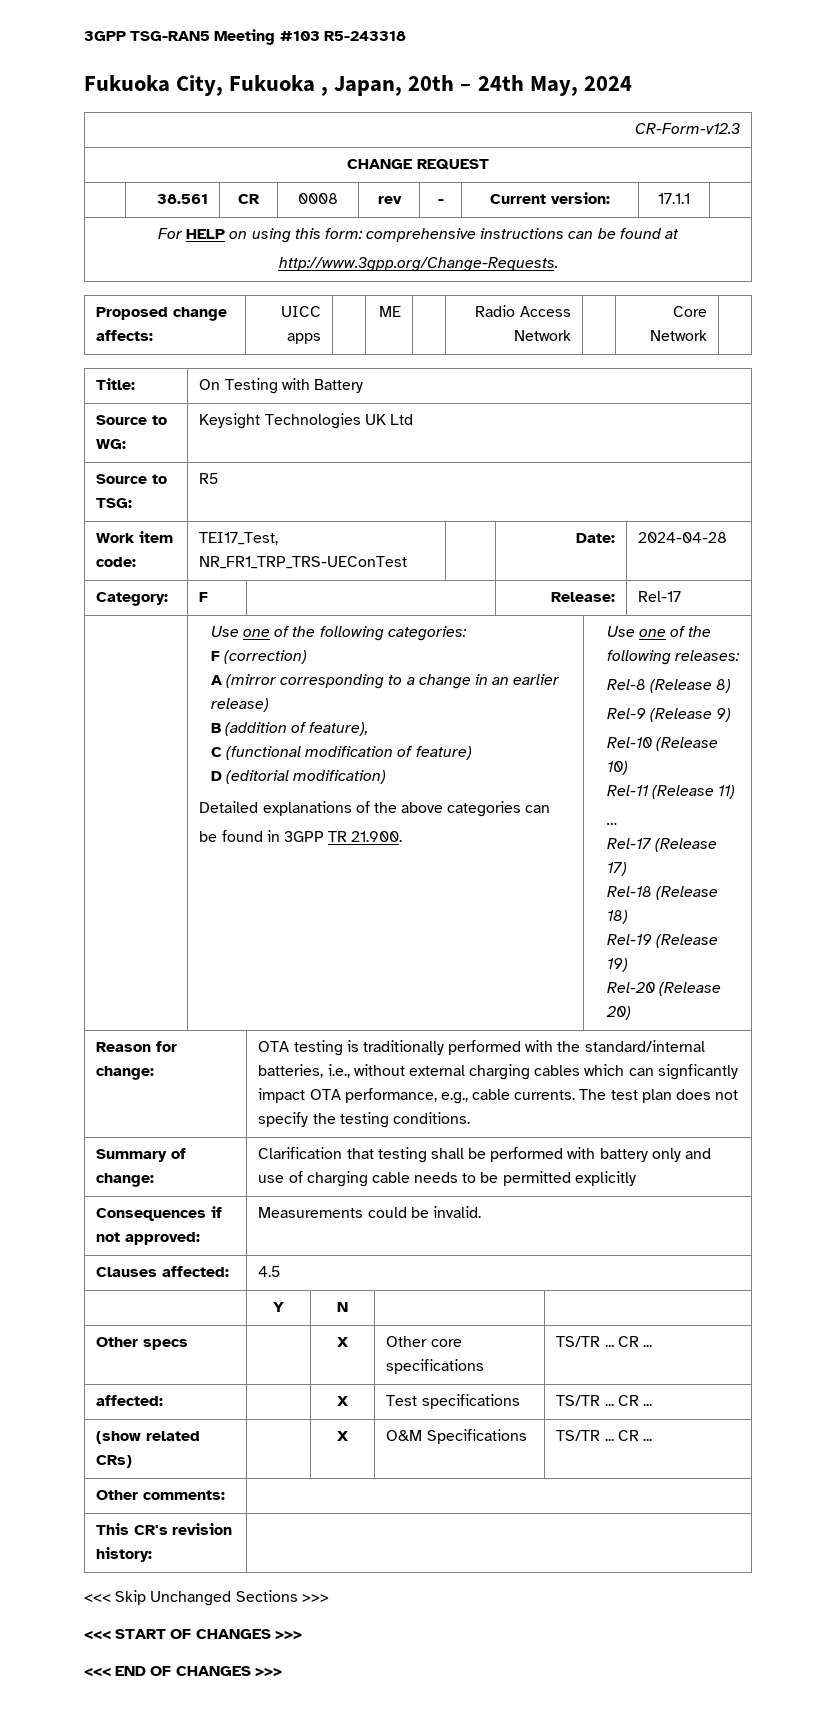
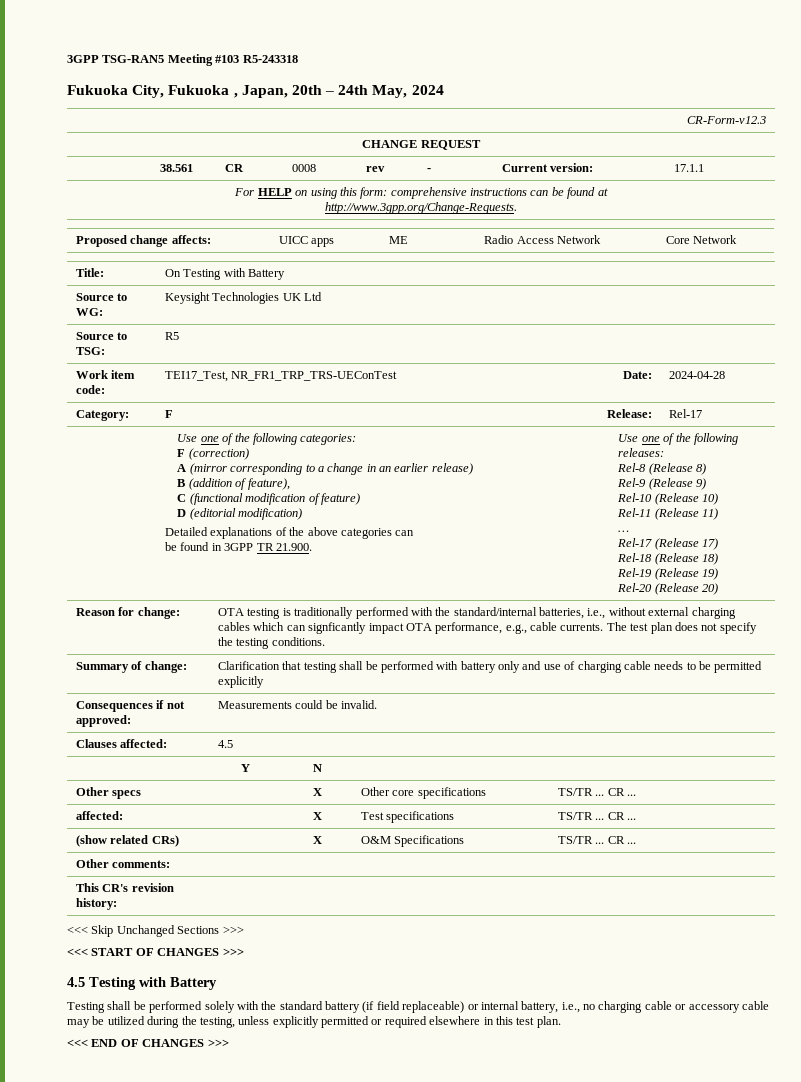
+ 4.5 Testing with Battery
+ Testing shall be performed solely with the standard battery (if field replaceable) or internal battery, i.e., no charging cable or accessory cable may be utilized during the testing, unless explicitly permitted or required elsewhere in this test plan.

